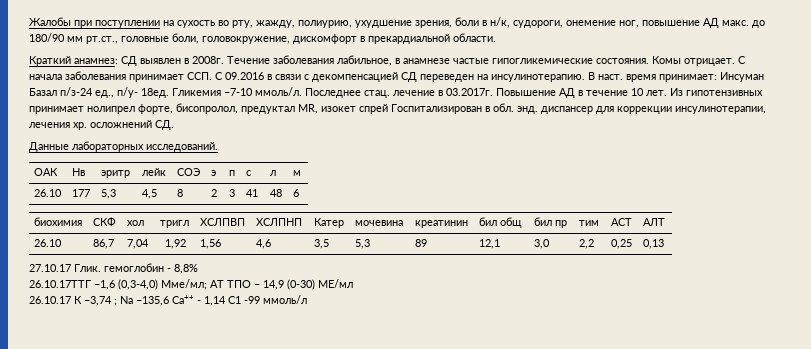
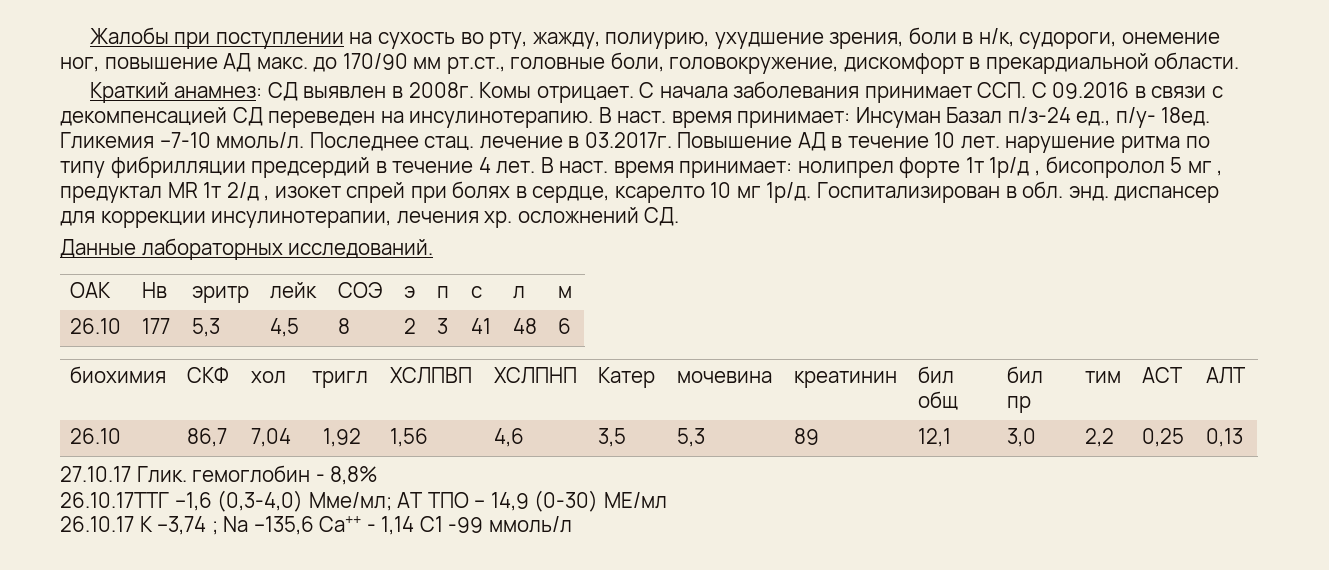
- Жалобы при поступлении на сухость во рту, жажду, полиурию, ухудшение зрения, боли в н/к, судороги, онемение ног, повышение АД макс. до 180/90 мм рт.ст., головные боли, головокружение, дискомфорт в прекардиальной области.
+ Жалобы при поступлении на сухость во рту, жажду, полиурию, ухудшение зрения, боли в н/к, судороги, онемение ног, повышение АД макс. до 170/90 мм рт.ст., головные боли, головокружение, дискомфорт в прекардиальной области.
- Течение заболевания лабильное, в анамнезе частые гипогликемические состояния.
- Последнее стац. лечение в 03.2017г. Повышение АД в течение 10 лет. Из гипотензивных принимает нолипрел форте, бисопролол, предуктал MR, изокет спрей Госпитализирован в обл. энд. диспансер для коррекции инсулинотерапии, лечения хр. осложнений СД.
+ Последнее стац. лечение в 03.2017г. Повышение АД в течение 10 лет. нарушение ритма по типу фибрилляции предсердий в течение 4 лет. В наст. время принимает: нолипрел форте 1т 1р/д , бисопролол 5 мг , предуктал MR 1т 2/д , изокет спрей при болях в сердце, ксарелто 10 мг 1р/д. Госпитализирован в обл. энд. диспансер для коррекции инсулинотерапии, лечения хр. осложнений СД.

